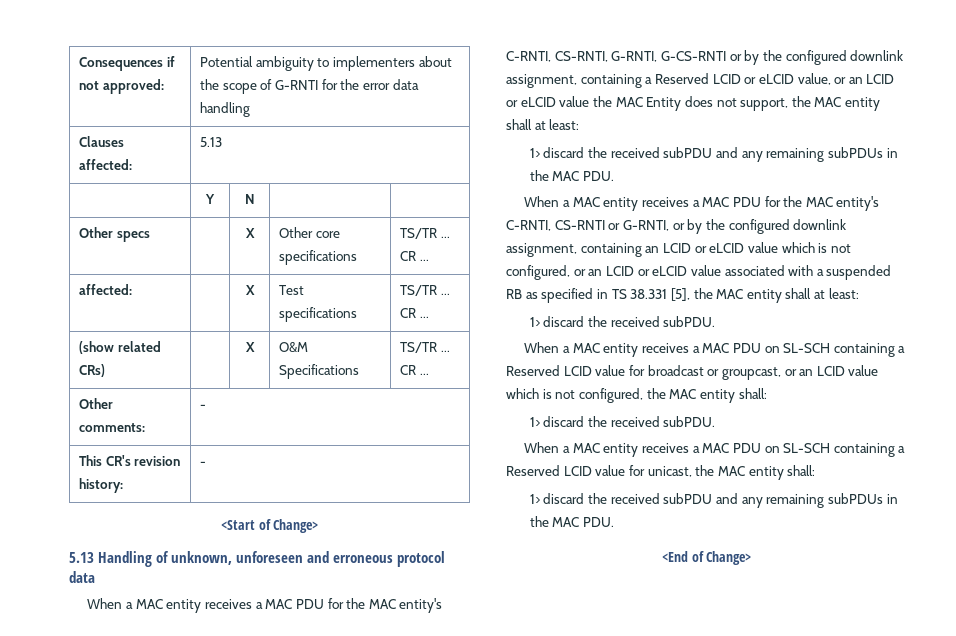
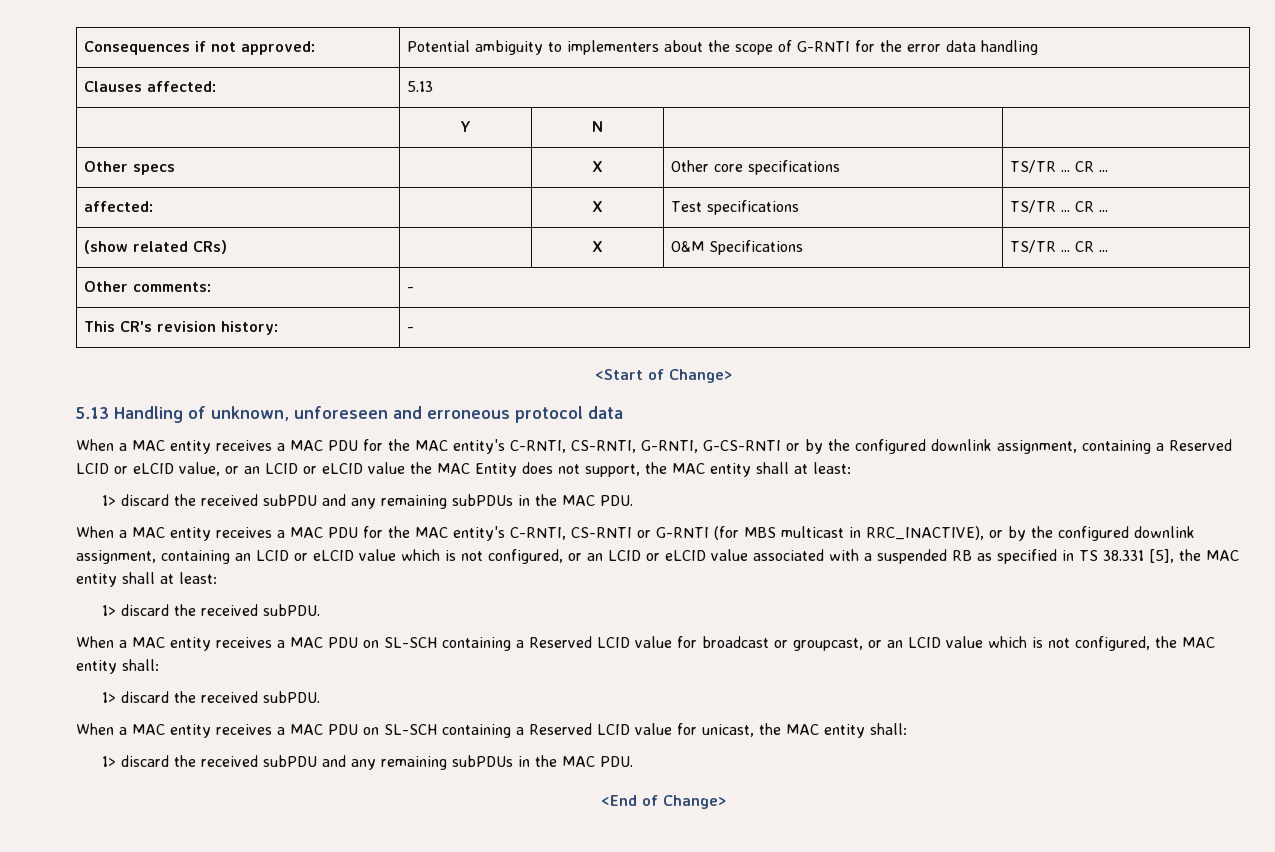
- When a MAC entity receives a MAC PDU for the MAC entity's C-RNTI, CS-RNTI or G-RNTI, or by the configured downlink assignment, containing an LCID or eLCID value which is not configured, or an LCID or eLCID value associated with a suspended RB as specified in TS 38.331 [5], the MAC entity shall at least:
+ When a MAC entity receives a MAC PDU for the MAC entity's C-RNTI, CS-RNTI or G-RNTI (for MBS multicast in RRC_INACTIVE), or by the configured downlink assignment, containing an LCID or eLCID value which is not configured, or an LCID or eLCID value associated with a suspended RB as specified in TS 38.331 [5], the MAC entity shall at least:

